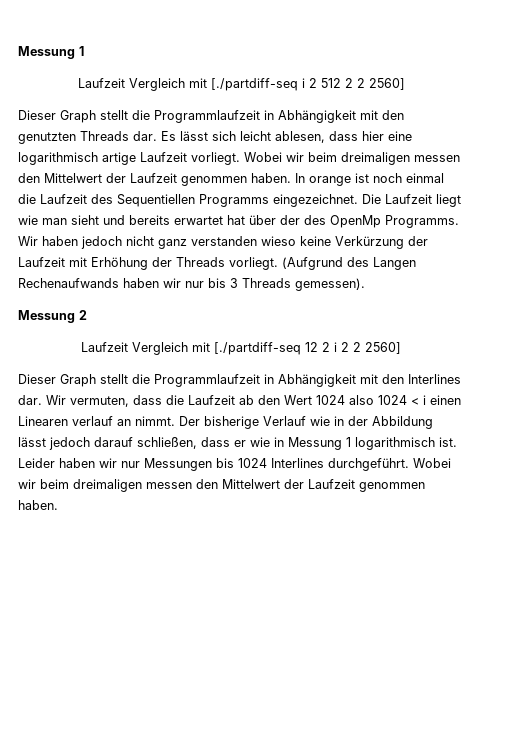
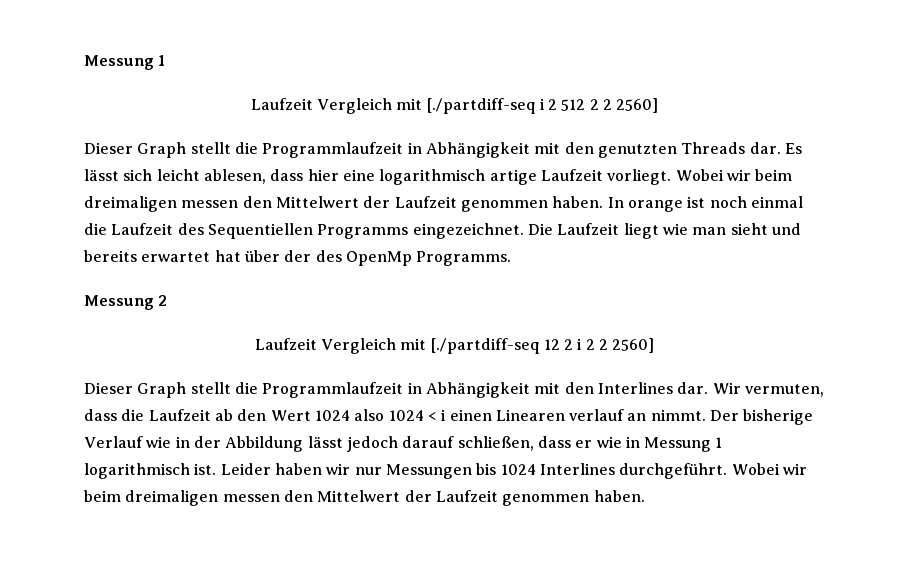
- Wir haben jedoch nicht ganz verstanden wieso keine Verkürzung der Laufzeit mit Erhöhung der Threads vorliegt. (Aufgrund des Langen Rechenaufwands haben wir nur bis 3 Threads gemessen).

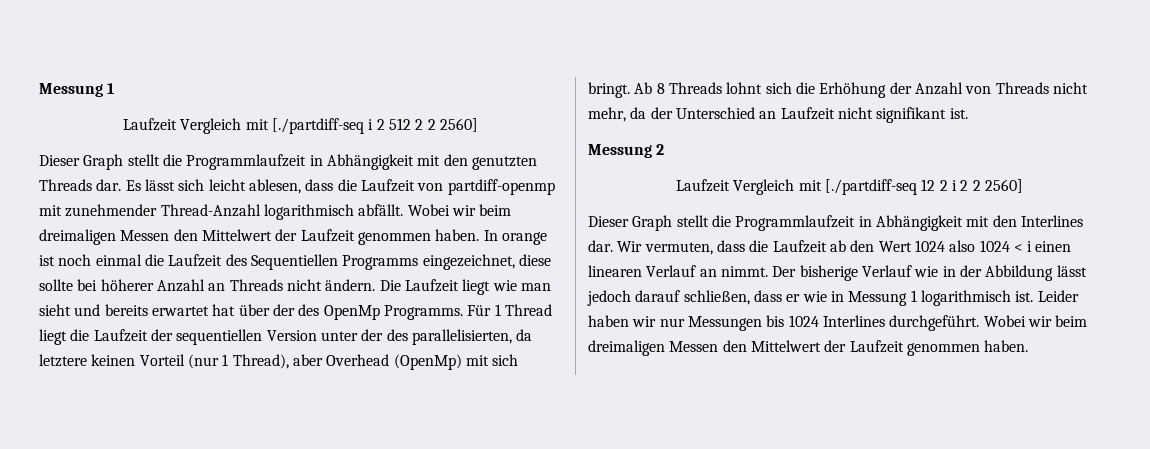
- Es lässt sich leicht ablesen, dass hier eine logarithmisch artige Laufzeit vorliegt. Wobei wir beim dreimaligen messen den Mittelwert der Laufzeit genommen haben.
+ Es lässt sich leicht ablesen, dass die Laufzeit von partdiff-openmp mit zunehmender Thread-Anzahl logarithmisch abfällt. Wobei wir beim dreimaligen Messen den Mittelwert der Laufzeit genommen haben.
- In orange ist noch einmal die Laufzeit des Sequentiellen Programms eingezeichnet.
+ In orange ist noch einmal die Laufzeit des Sequentiellen Programms eingezeichnet, diese sollte bei höherer Anzahl an Threads nicht ändern.
+ Für 1 Thread liegt die Laufzeit der sequentiellen Version unter der des parallelisierten, da letztere keinen Vorteil (nur 1 Thread), aber Overhead (OpenMp) mit sich bringt. Ab 8 Threads lohnt sich die Erhöhung der Anzahl von Threads nicht mehr, da der Unterschied an Laufzeit nicht signifikant ist.
- Wir vermuten, dass die Laufzeit ab den Wert 1024 also 1024 < i einen Linearen verlauf an nimmt.
+ Wir vermuten, dass die Laufzeit ab den Wert 1024 also 1024 < i einen linearen Verlauf an nimmt.
- Leider haben wir nur Messungen bis 1024 Interlines durchgeführt. Wobei wir beim dreimaligen messen den Mittelwert der Laufzeit genommen haben.
+ Leider haben wir nur Messungen bis 1024 Interlines durchgeführt. Wobei wir beim dreimaligen Messen den Mittelwert der Laufzeit genommen haben.

